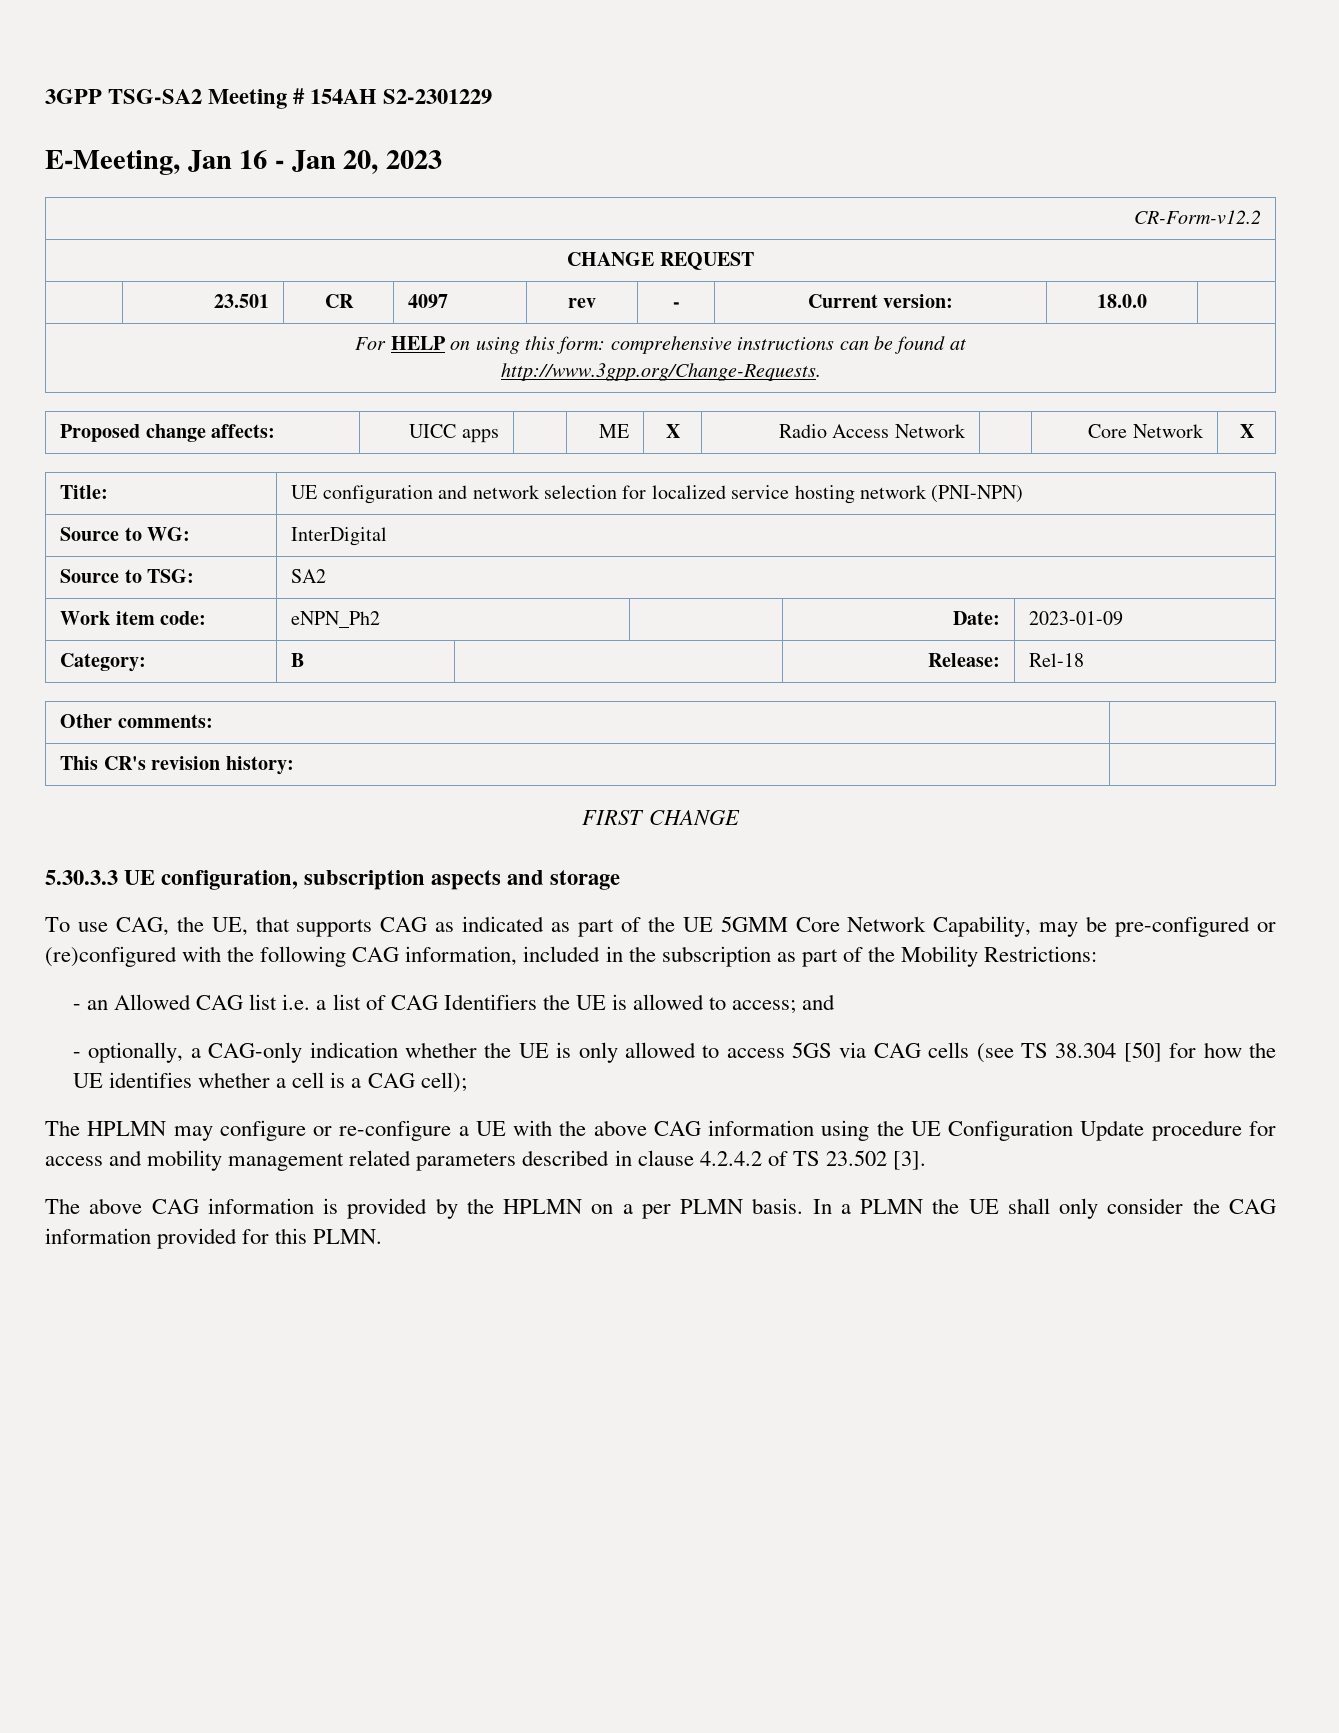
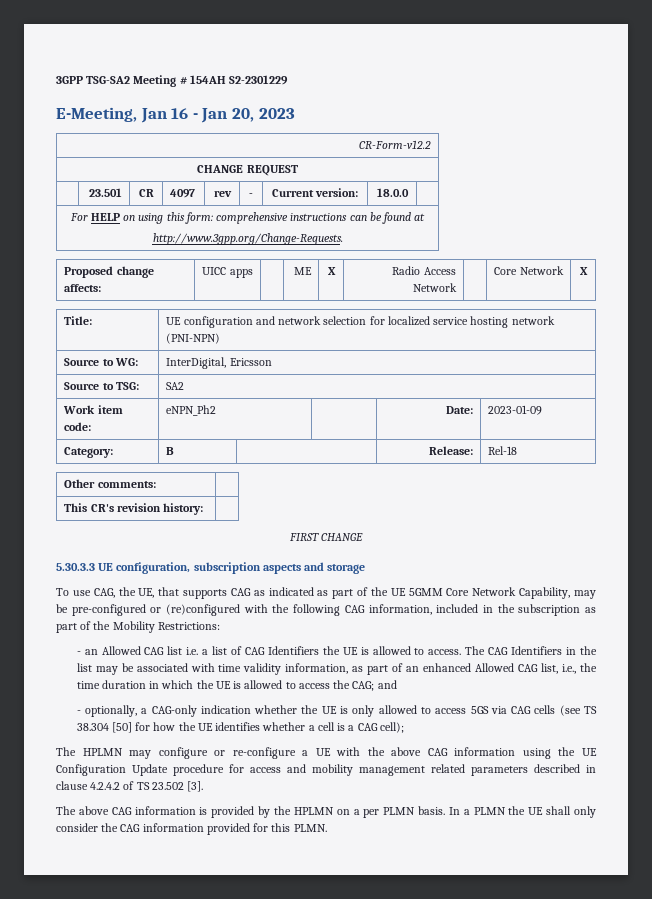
- Source to WG: | InterDigital
+ Source to WG: | InterDigital, Ericsson
- - an Allowed CAG list i.e. a list of CAG Identifiers the UE is allowed to access; and
+ - an Allowed CAG list i.e. a list of CAG Identifiers the UE is allowed to access. The CAG Identifiers in the list may be associated with time validity information, as part of an enhanced Allowed CAG list, i.e., the time duration in which the UE is allowed to access the CAG; and

